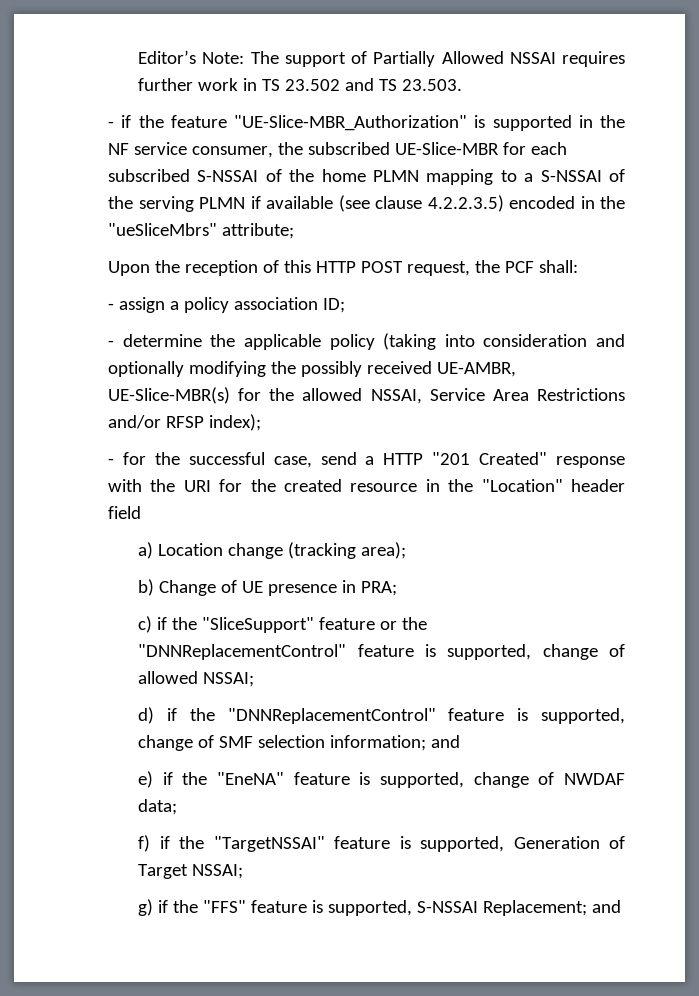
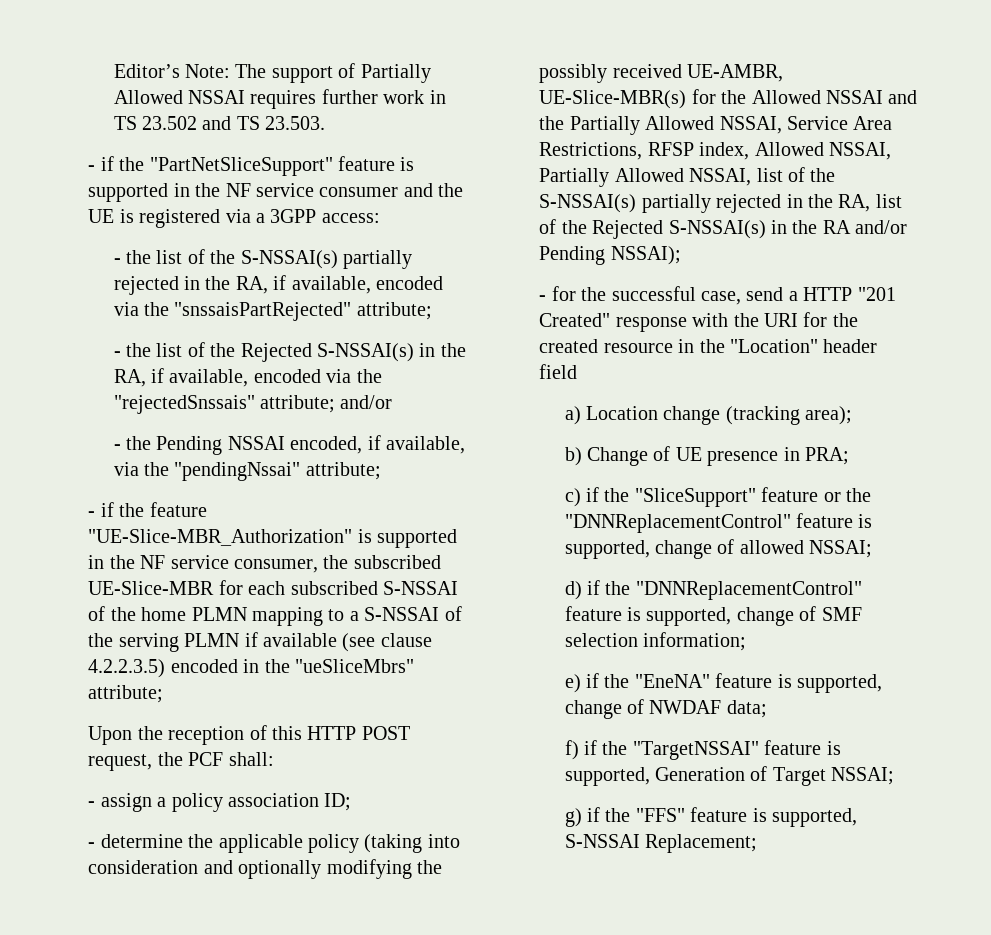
+ - if the "PartNetSliceSupport" feature is supported in the NF service consumer and the UE is registered via a 3GPP access:
+ - the list of the S-NSSAI(s) partially rejected in the RA, if available, encoded via the "snssaisPartRejected" attribute;
+ - the list of the Rejected S-NSSAI(s) in the RA, if available, encoded via the "rejectedSnssais" attribute; and/or
+ - the Pending NSSAI encoded, if available, via the "pendingNssai" attribute;
- - determine the applicable policy (taking into consideration and optionally modifying the possibly received UE-AMBR, UE-Slice-MBR(s) for the allowed NSSAI, Service Area Restrictions and/or RFSP index);
+ - determine the applicable policy (taking into consideration and optionally modifying the possibly received UE-AMBR, UE-Slice-MBR(s) for the Allowed NSSAI and the Partially Allowed NSSAI, Service Area Restrictions, RFSP index, Allowed NSSAI, Partially Allowed NSSAI, list of the S-NSSAI(s) partially rejected in the RA, list of the Rejected S-NSSAI(s) in the RA and/or Pending NSSAI);
- d) if the "DNNReplacementControl" feature is supported, change of SMF selection information; and
+ d) if the "DNNReplacementControl" feature is supported, change of SMF selection information;
- g) if the "FFS" feature is supported, S-NSSAI Replacement; and
+ g) if the "FFS" feature is supported, S-NSSAI Replacement;

